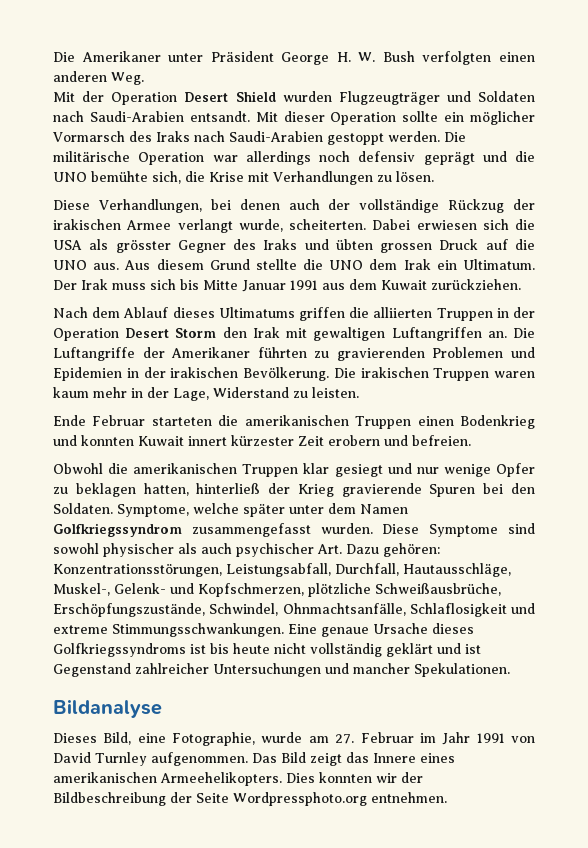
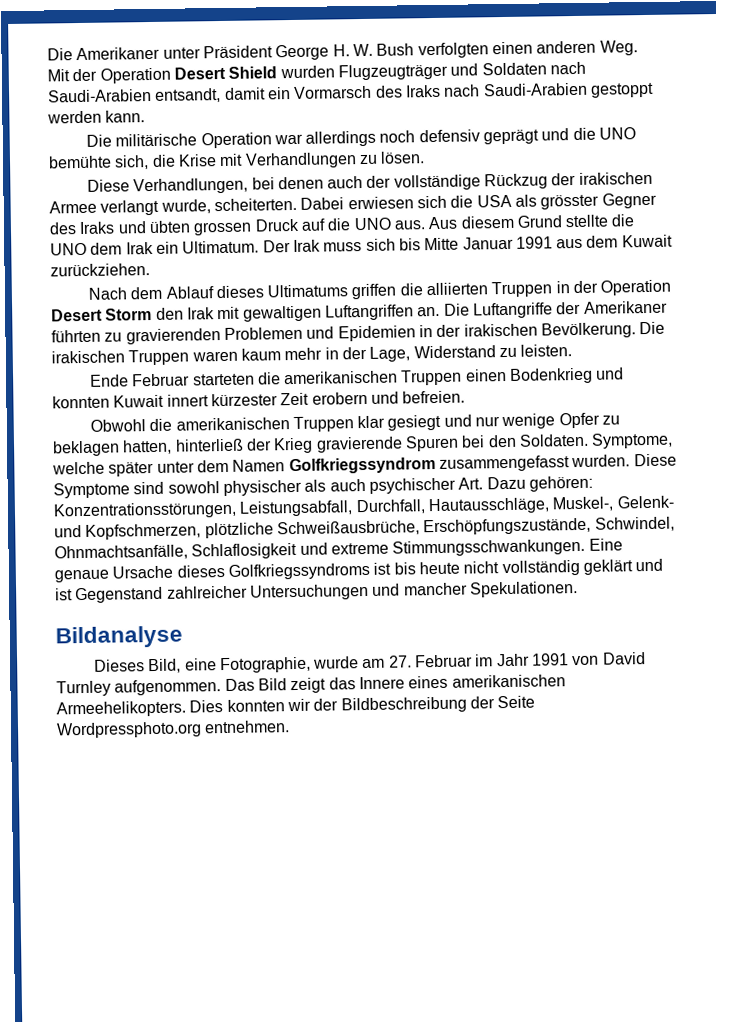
- Mit der Operation Desert Shield wurden Flugzeugträger und Soldaten nach Saudi-Arabien entsandt. Mit dieser Operation sollte ein möglicher Vormarsch des Iraks nach Saudi-Arabien gestoppt werden. Die militärische Operation war allerdings noch defensiv geprägt und die UNO bemühte sich, die Krise mit Verhandlungen zu lösen.
+ Mit der Operation Desert Shield wurden Flugzeugträger und Soldaten nach Saudi-Arabien entsandt, damit ein Vormarsch des Iraks nach Saudi-Arabien gestoppt werden kann.
+ Die militärische Operation war allerdings noch defensiv geprägt und die UNO bemühte sich, die Krise mit Verhandlungen zu lösen.

